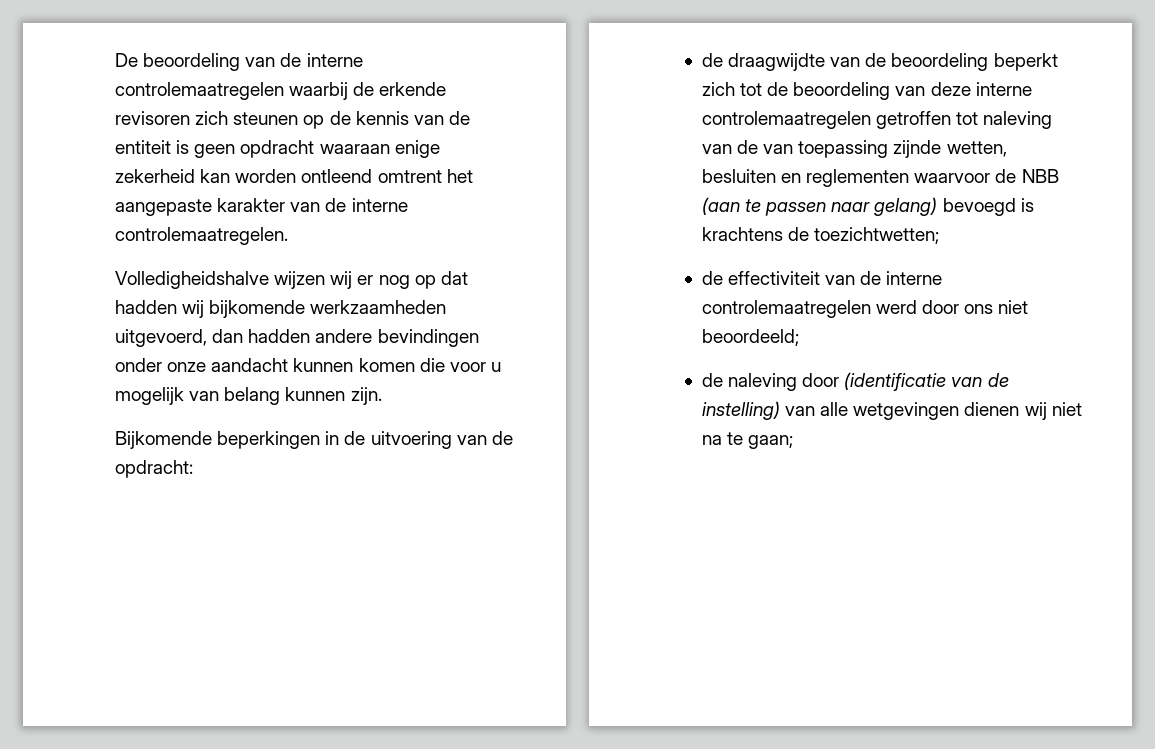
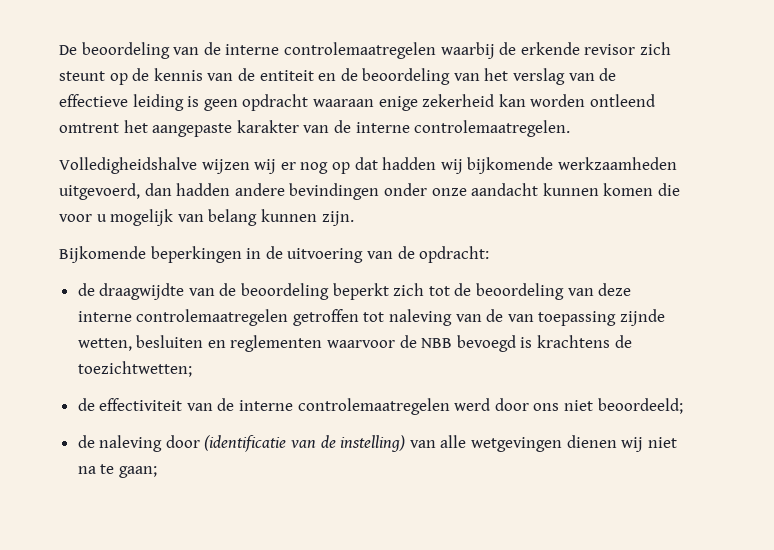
- De beoordeling van de interne controlemaatregelen waarbij de erkende revisoren zich steunen op de kennis van de entiteit is geen opdracht waaraan enige zekerheid kan worden ontleend omtrent het aangepaste karakter van de interne controlemaatregelen.
+ De beoordeling van de interne controlemaatregelen waarbij de erkende revisor zich steunt op de kennis van de entiteit en de beoordeling van het verslag van de effectieve leiding is geen opdracht waaraan enige zekerheid kan worden ontleend omtrent het aangepaste karakter van de interne controlemaatregelen.
- de draagwijdte van de beoordeling beperkt zich tot de beoordeling van deze interne controlemaatregelen getroffen tot naleving van de van toepassing zijnde wetten, besluiten en reglementen waarvoor de NBB (aan te passen naar gelang) bevoegd is krachtens de toezichtwetten;
+ de draagwijdte van de beoordeling beperkt zich tot de beoordeling van deze interne controlemaatregelen getroffen tot naleving van de van toepassing zijnde wetten, besluiten en reglementen waarvoor de NBB bevoegd is krachtens de toezichtwetten;

